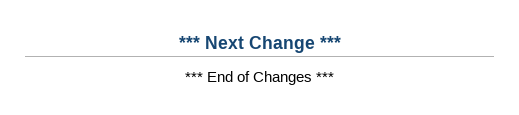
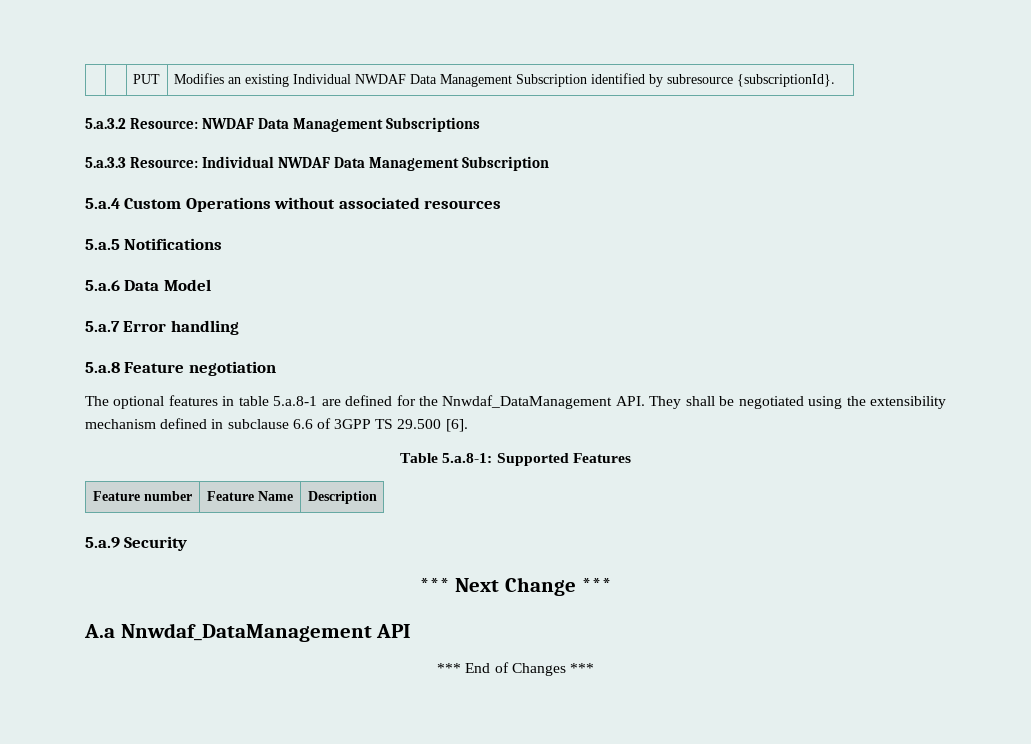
+ | | PUT | Modifies an existing Individual NWDAF Data Management Subscription identified by subresource {subscriptionId}.
+ 5.a.3.2 Resource: NWDAF Data Management Subscriptions
+ 5.a.3.3 Resource: Individual NWDAF Data Management Subscription
+ 5.a.4 Custom Operations without associated resources
+ 5.a.5 Notifications
+ 5.a.6 Data Model
+ 5.a.7 Error handling
+ 5.a.8 Feature negotiation
+ The optional features in table 5.a.8-1 are defined for the Nnwdaf_DataManagement API. They shall be negotiated using the extensibility mechanism defined in subclause 6.6 of 3GPP TS 29.500 [6].
+ Table 5.a.8-1: Supported Features
+ Feature number | Feature Name | Description
+ 5.a.9 Security
+ A.a Nnwdaf_DataManagement API

